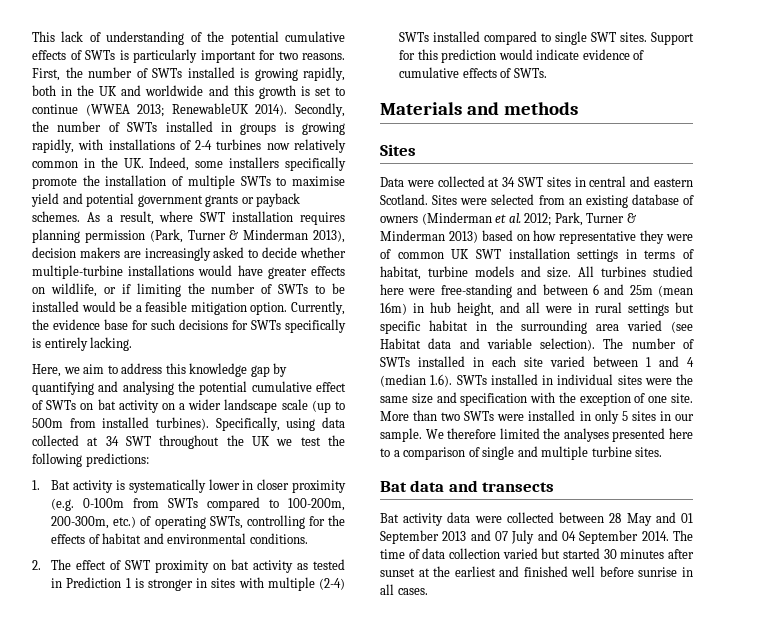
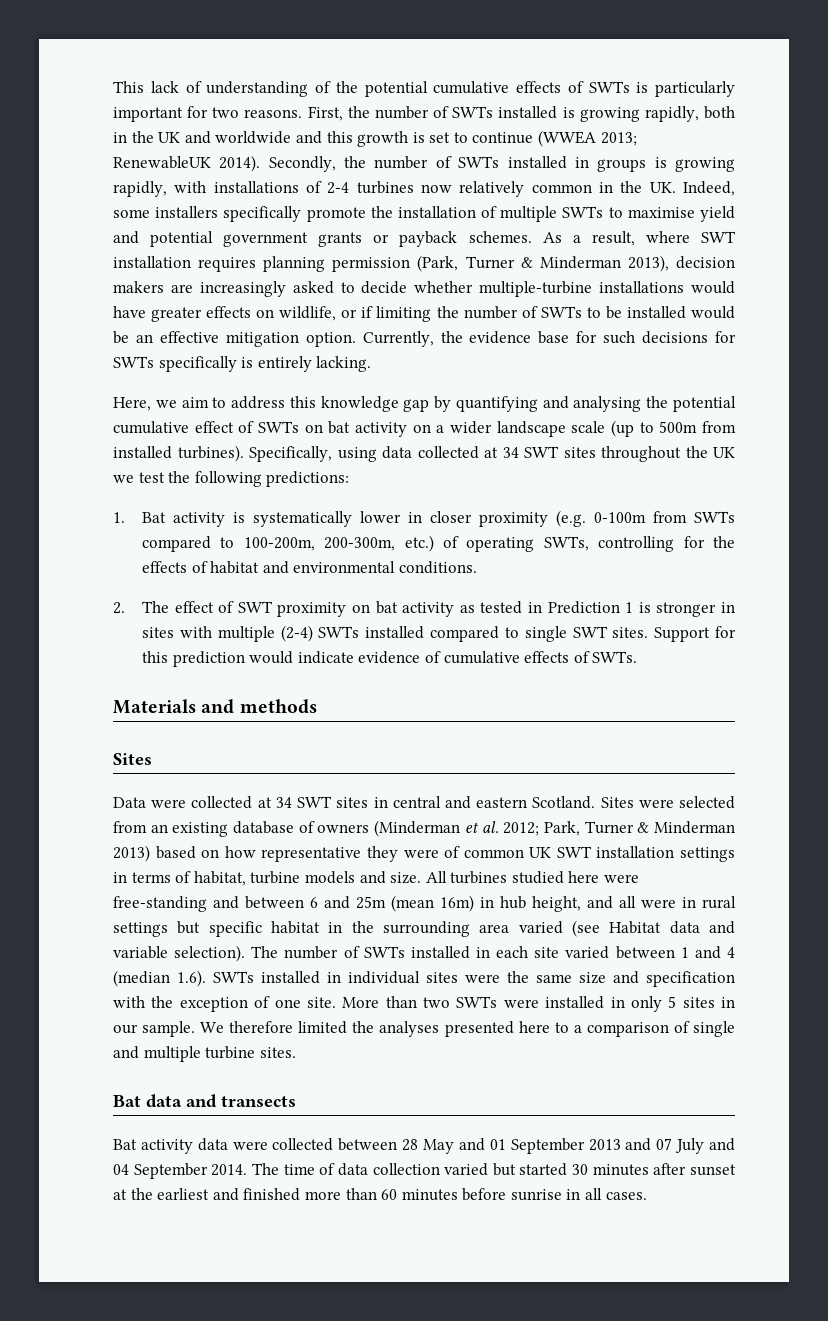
- As a result, where SWT installation requires planning permission (Park, Turner & Minderman 2013), decision makers are increasingly asked to decide whether multiple-turbine installations would have greater effects on wildlife, or if limiting the number of SWTs to be installed would be a feasible mitigation option.
+ As a result, where SWT installation requires planning permission (Park, Turner & Minderman 2013), decision makers are increasingly asked to decide whether multiple-turbine installations would have greater effects on wildlife, or if limiting the number of SWTs to be installed would be an effective mitigation option.
- Specifically, using data collected at 34 SWT throughout the UK we test the following predictions:
+ Specifically, using data collected at 34 SWT sites throughout the UK we test the following predictions:
- The time of data collection varied but started 30 minutes after sunset at the earliest and finished well before sunrise in all cases.
+ The time of data collection varied but started 30 minutes after sunset at the earliest and finished more than 60 minutes before sunrise in all cases.

